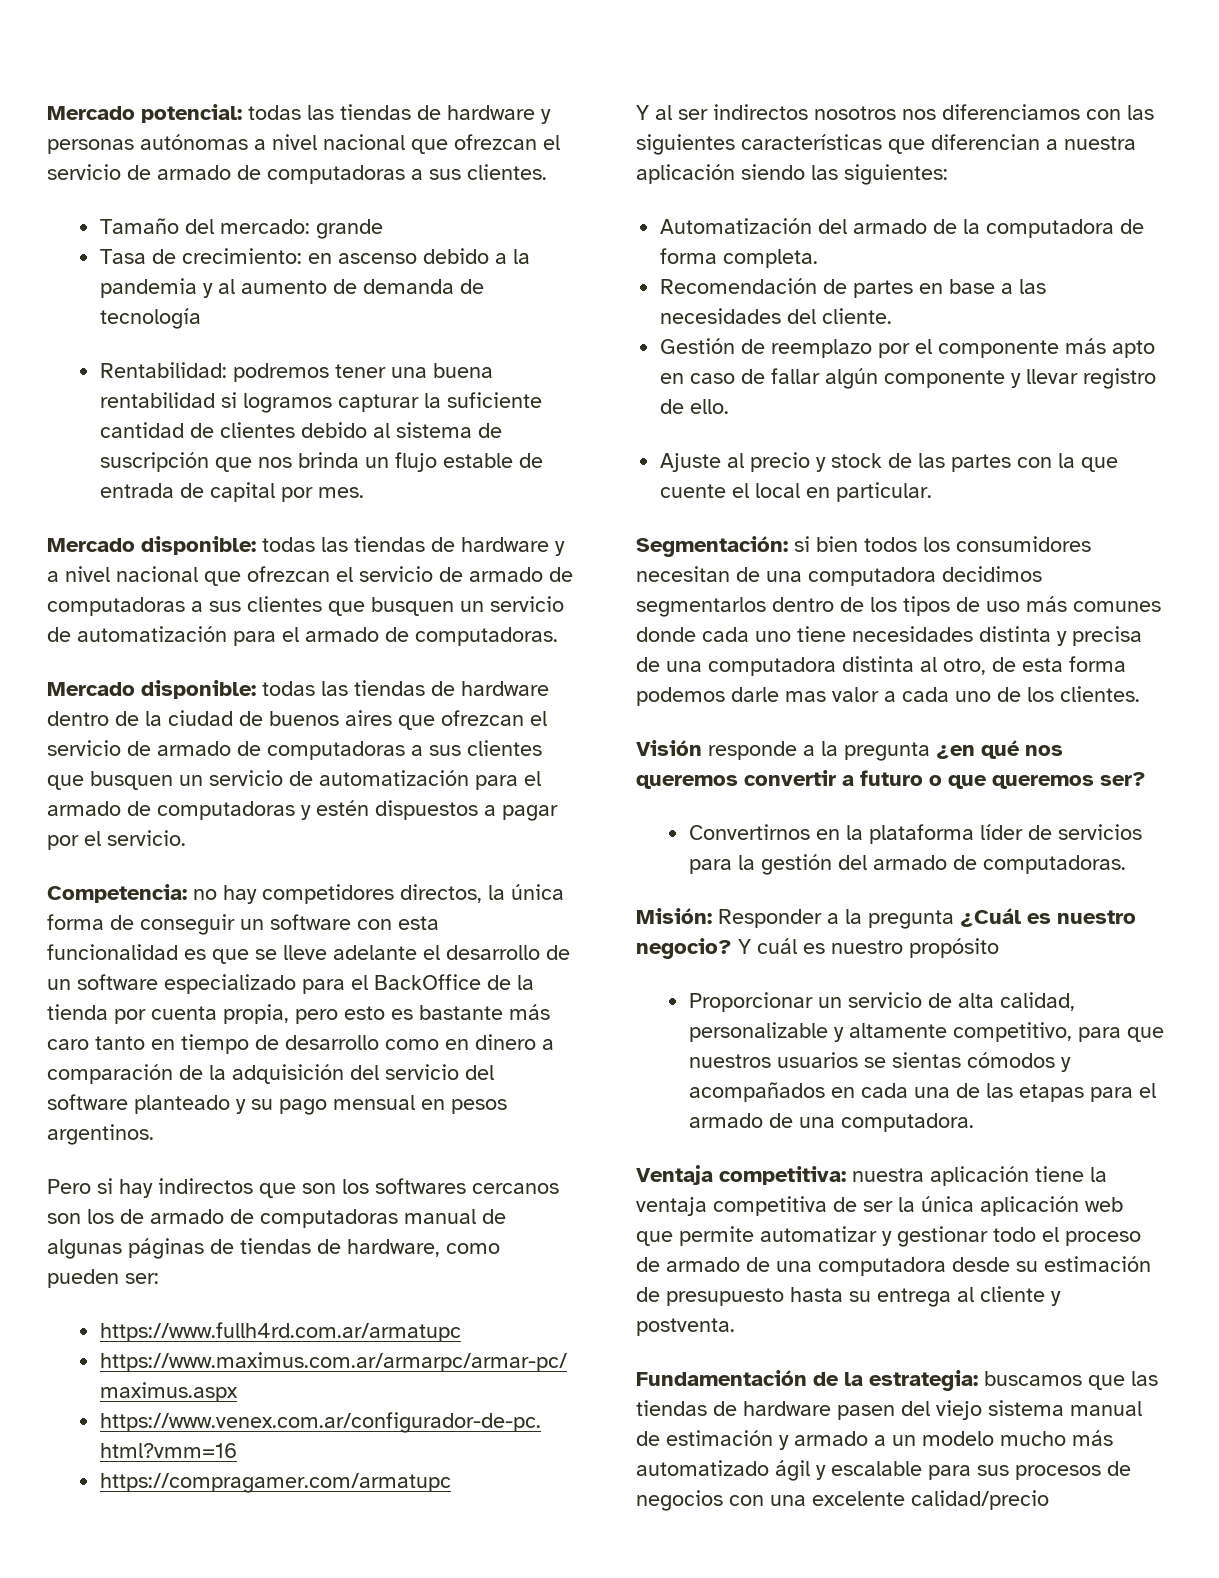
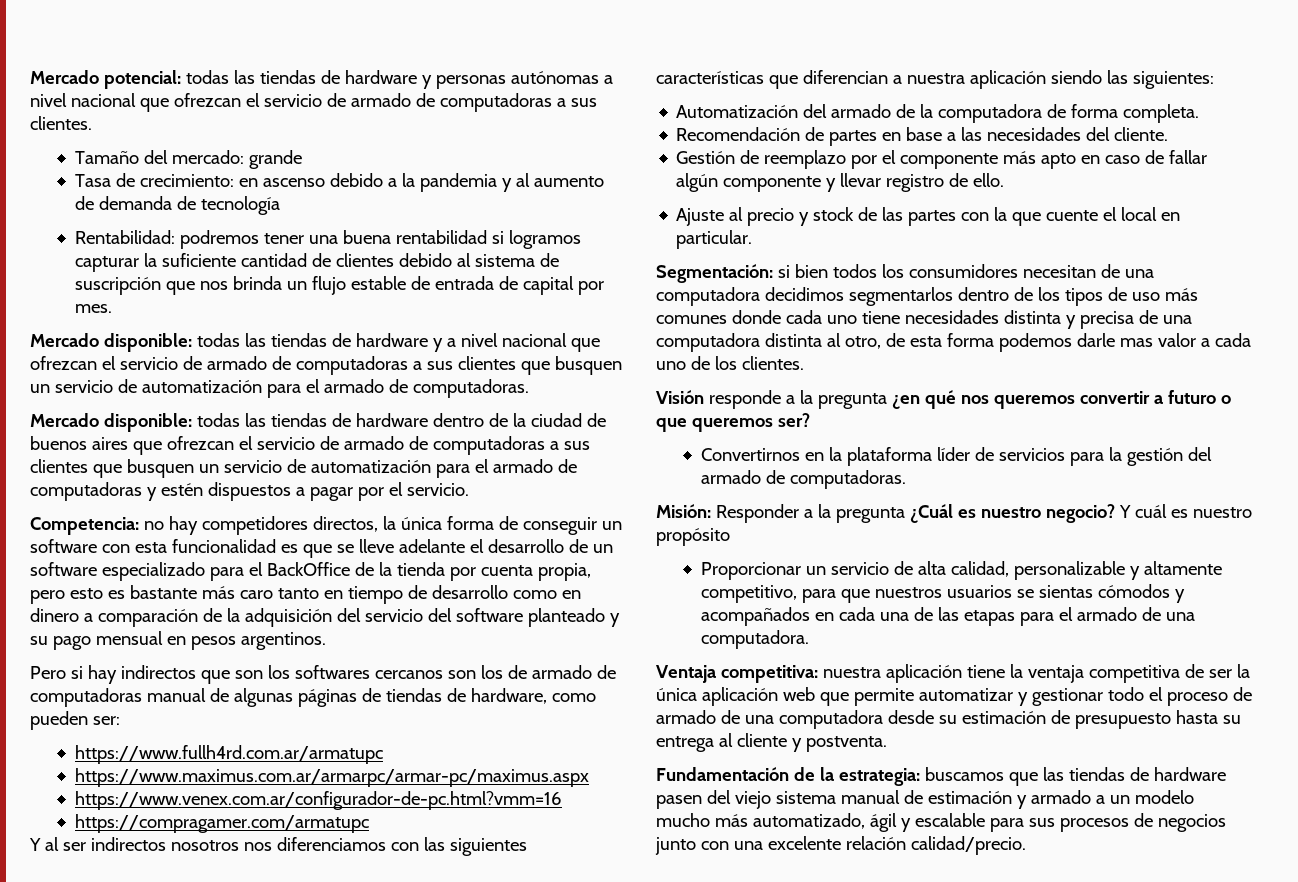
- Fundamentación de la estrategia: buscamos que las tiendas de hardware pasen del viejo sistema manual de estimación y armado a un modelo mucho más automatizado ágil y escalable para sus procesos de negocios con una excelente calidad/precio
+ Fundamentación de la estrategia: buscamos que las tiendas de hardware pasen del viejo sistema manual de estimación y armado a un modelo mucho más automatizado, ágil y escalable para sus procesos de negocios junto con una excelente relación calidad/precio.

